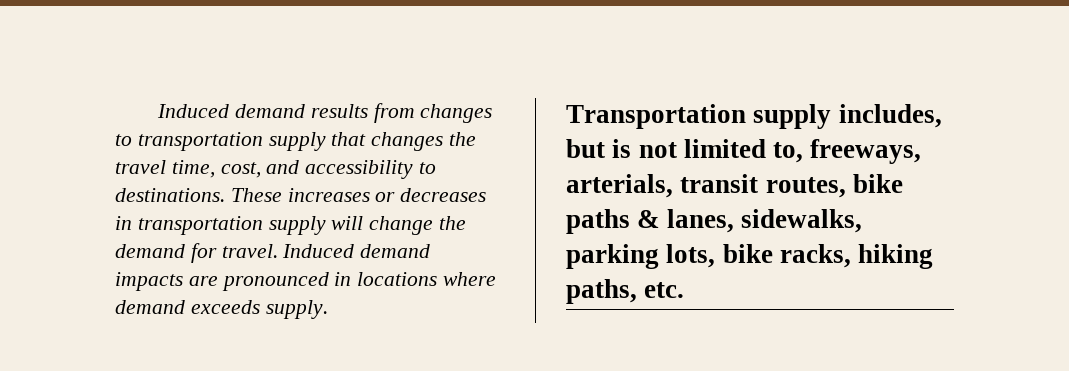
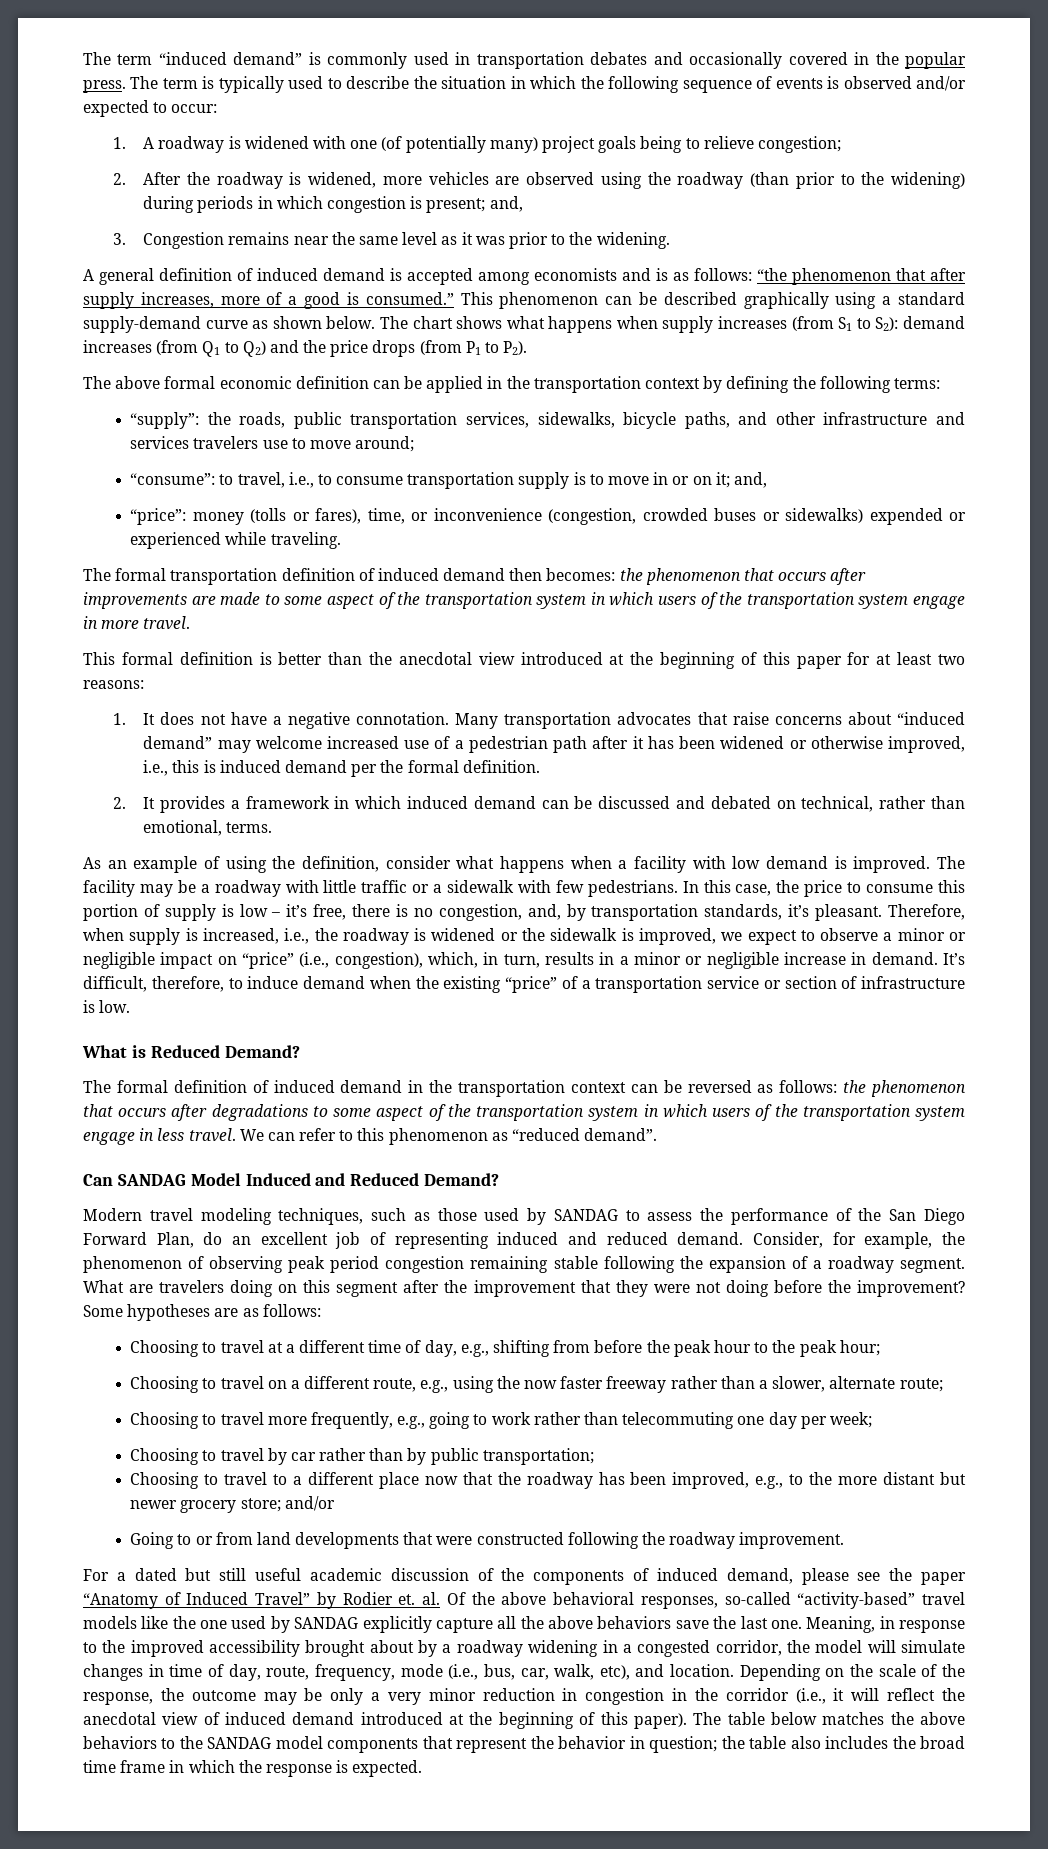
- Induced demand results from changes to transportation supply that changes the travel time, cost, and accessibility to destinations. These increases or decreases in transportation supply will change the demand for travel. Induced demand impacts are pronounced in locations where demand exceeds supply.
- Transportation supply includes, but is not limited to, freeways, arterials, transit routes, bike paths & lanes, sidewalks, parking lots, bike racks, hiking paths, etc.
+ The term “induced demand” is commonly used in transportation debates and occasionally covered in the popular press. The term is typically used to describe the situation in which the following sequence of events is observed and/or expected to occur:
+ 1. A roadway is widened with one (of potentially many) project goals being to relieve congestion;
+ 2. After the roadway is widened, more vehicles are observed using the roadway (than prior to the widening) during periods in which congestion is present; and,
+ 3. Congestion remains near the same level as it was prior to the widening.
+ A general definition of induced demand is accepted among economists and is as follows: “the phenomenon that after supply increases, more of a good is consumed.” This phenomenon can be described graphically using a standard supply-demand curve as shown below. The chart shows what happens when supply increases (from S1 to S2): demand increases (from Q1 to Q2) and the price drops (from P1 to P2).
+ The above formal economic definition can be applied in the transportation context by defining the following terms:
+ “supply”: the roads, public transportation services, sidewalks, bicycle paths, and other infrastructure and services travelers use to move around;
+ “consume”: to travel, i.e., to consume transportation supply is to move in or on it; and,
+ “price”: money (tolls or fares), time, or inconvenience (congestion, crowded buses or sidewalks) expended or experienced while traveling.
+ The formal transportation definition of induced demand then becomes: the phenomenon that occurs after improvements are made to some aspect of the transportation system in which users of the transportation system engage in more travel.
+ This formal definition is better than the anecdotal view introduced at the beginning of this paper for at least two reasons:
+ 1. It does not have a negative connotation. Many transportation advocates that raise concerns about “induced demand” may welcome increased use of a pedestrian path after it has been widened or otherwise improved, i.e., this is induced demand per the formal definition.
+ 2. It provides a framework in which induced demand can be discussed and debated on technical, rather than emotional, terms.
+ As an example of using the definition, consider what happens when a facility with low demand is improved. The facility may be a roadway with little traffic or a sidewalk with few pedestrians. In this case, the price to consume this portion of supply is low – it’s free, there is no congestion, and, by transportation standards, it’s pleasant. Therefore, when supply is increased, i.e., the roadway is widened or the sidewalk is improved, we expect to observe a minor or negligible impact on “price” (i.e., congestion), which, in turn, results in a minor or negligible increase in demand. It’s difficult, therefore, to induce demand when the existing “price” of a transportation service or section of infrastructure is low.
+ What is Reduced Demand?
+ The formal definition of induced demand in the transportation context can be reversed as follows: the phenomenon that occurs after degradations to some aspect of the transportation system in which users of the transportation system engage in less travel. We can refer to this phenomenon as “reduced demand”.
+ Can SANDAG Model Induced and Reduced Demand?
+ Modern travel modeling techniques, such as those used by SANDAG to assess the performance of the San Diego Forward Plan, do an excellent job of representing induced and reduced demand. Consider, for example, the phenomenon of observing peak period congestion remaining stable following the expansion of a roadway segment. What are travelers doing on this segment after the improvement that they were not doing before the improvement? Some hypotheses are as follows:
+ Choosing to travel at a different time of day, e.g., shifting from before the peak hour to the peak hour;
+ Choosing to travel on a different route, e.g., using the now faster freeway rather than a slower, alternate route;
+ Choosing to travel more frequently, e.g., going to work rather than telecommuting one day per week;
+ Choosing to travel by car rather than by public transportation;
+ Choosing to travel to a different place now that the roadway has been improved, e.g., to the more distant but newer grocery store; and/or
+ Going to or from land developments that were constructed following the roadway improvement.
+ For a dated but still useful academic discussion of the components of induced demand, please see the paper “Anatomy of Induced Travel” by Rodier et. al. Of the above behavioral responses, so-called “activity-based” travel models like the one used by SANDAG explicitly capture all the above behaviors save the last one. Meaning, in response to the improved accessibility brought about by a roadway widening in a congested corridor, the model will simulate changes in time of day, route, frequency, mode (i.e., bus, car, walk, etc), and location. Depending on the scale of the response, the outcome may be only a very minor reduction in congestion in the corridor (i.e., it will reflect the anecdotal view of induced demand introduced at the beginning of this paper). The table below matches the above behaviors to the SANDAG model components that represent the behavior in question; the table also includes the broad time frame in which the response is expected.

